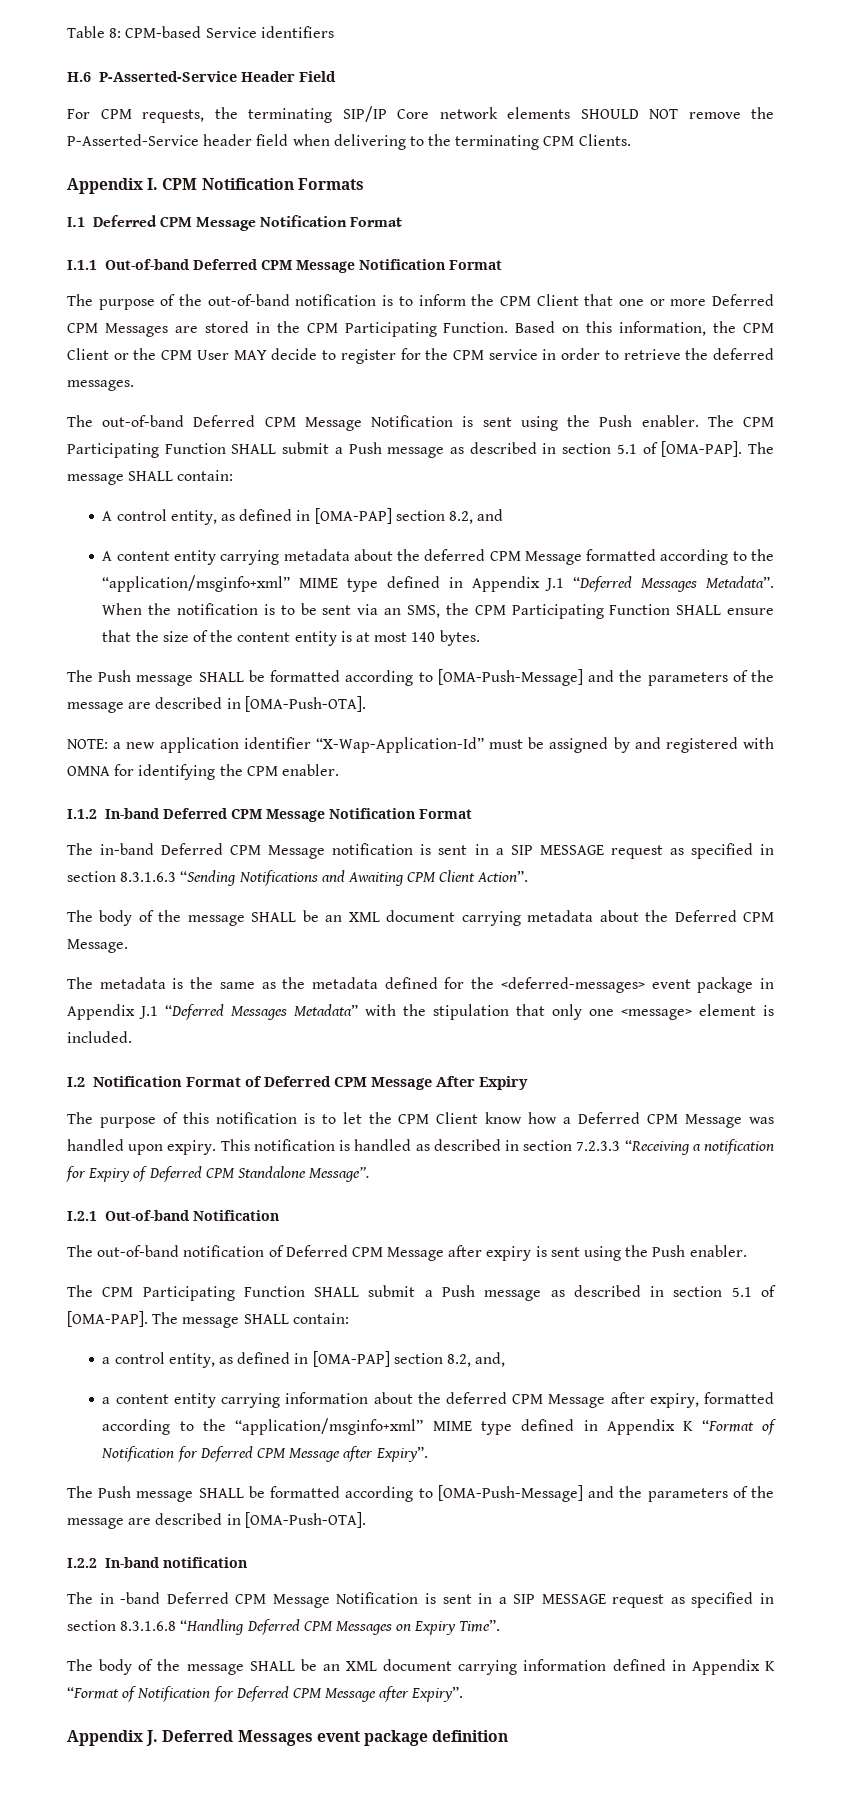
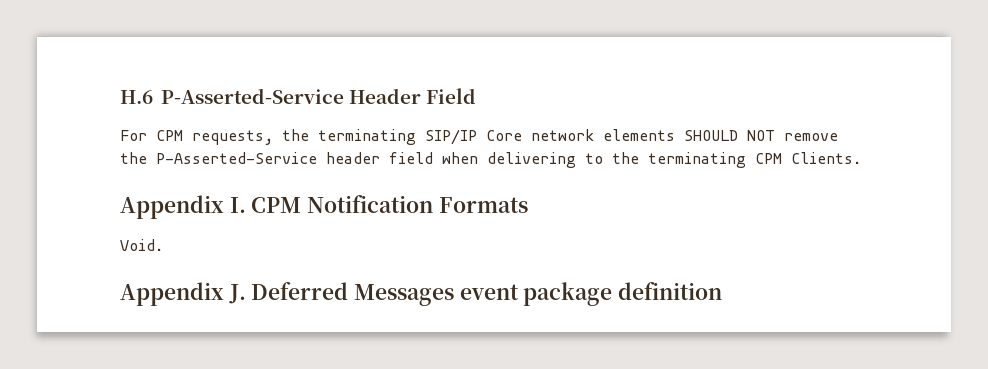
- Table 8: CPM-based Service identifiers
- I.1 Deferred CPM Message Notification Format
- I.1.1 Out-of-band Deferred CPM Message Notification Format
- The purpose of the out-of-band notification is to inform the CPM Client that one or more Deferred CPM Messages are stored in the CPM Participating Function. Based on this information, the CPM Client or the CPM User MAY decide to register for the CPM service in order to retrieve the deferred messages.
- The out-of-band Deferred CPM Message Notification is sent using the Push enabler. The CPM Participating Function SHALL submit a Push message as described in section 5.1 of [OMA-PAP]. The message SHALL contain:
- A control entity, as defined in [OMA-PAP] section 8.2, and
- A content entity carrying metadata about the deferred CPM Message formatted according to the “application/msginfo+xml” MIME type defined in Appendix J.1 “Deferred Messages Metadata”. When the notification is to be sent via an SMS, the CPM Participating Function SHALL ensure that the size of the content entity is at most 140 bytes.
- The Push message SHALL be formatted according to [OMA-Push-Message] and the parameters of the message are described in [OMA-Push-OTA].
- NOTE: a new application identifier “X-Wap-Application-Id” must be assigned by and registered with OMNA for identifying the CPM enabler.
- I.1.2 In-band Deferred CPM Message Notification Format
- The in-band Deferred CPM Message notification is sent in a SIP MESSAGE request as specified in section 8.3.1.6.3 “Sending Notifications and Awaiting CPM Client Action”.
- The body of the message SHALL be an XML document carrying metadata about the Deferred CPM Message.
- The metadata is the same as the metadata defined for the <deferred-messages> event package in Appendix J.1 “Deferred Messages Metadata” with the stipulation that only one <message> element is included.
- I.2 Notification Format of Deferred CPM Message After Expiry
- The purpose of this notification is to let the CPM Client know how a Deferred CPM Message was handled upon expiry. This notification is handled as described in section 7.2.3.3 “Receiving a notification for Expiry of Deferred CPM Standalone Message”.
- I.2.1 Out-of-band Notification
- The out-of-band notification of Deferred CPM Message after expiry is sent using the Push enabler.
- The CPM Participating Function SHALL submit a Push message as described in section 5.1 of [OMA-PAP]. The message SHALL contain:
- a control entity, as defined in [OMA-PAP] section 8.2, and,
- a content entity carrying information about the deferred CPM Message after expiry, formatted according to the “application/msginfo+xml” MIME type defined in Appendix K “Format of Notification for Deferred CPM Message after Expiry”.
- The Push message SHALL be formatted according to [OMA-Push-Message] and the parameters of the message are described in [OMA-Push-OTA].
- I.2.2 In-band notification
- The in -band Deferred CPM Message Notification is sent in a SIP MESSAGE request as specified in section 8.3.1.6.8 “Handling Deferred CPM Messages on Expiry Time”.
- The body of the message SHALL be an XML document carrying information defined in Appendix K “Format of Notification for Deferred CPM Message after Expiry”.
+ Void.

